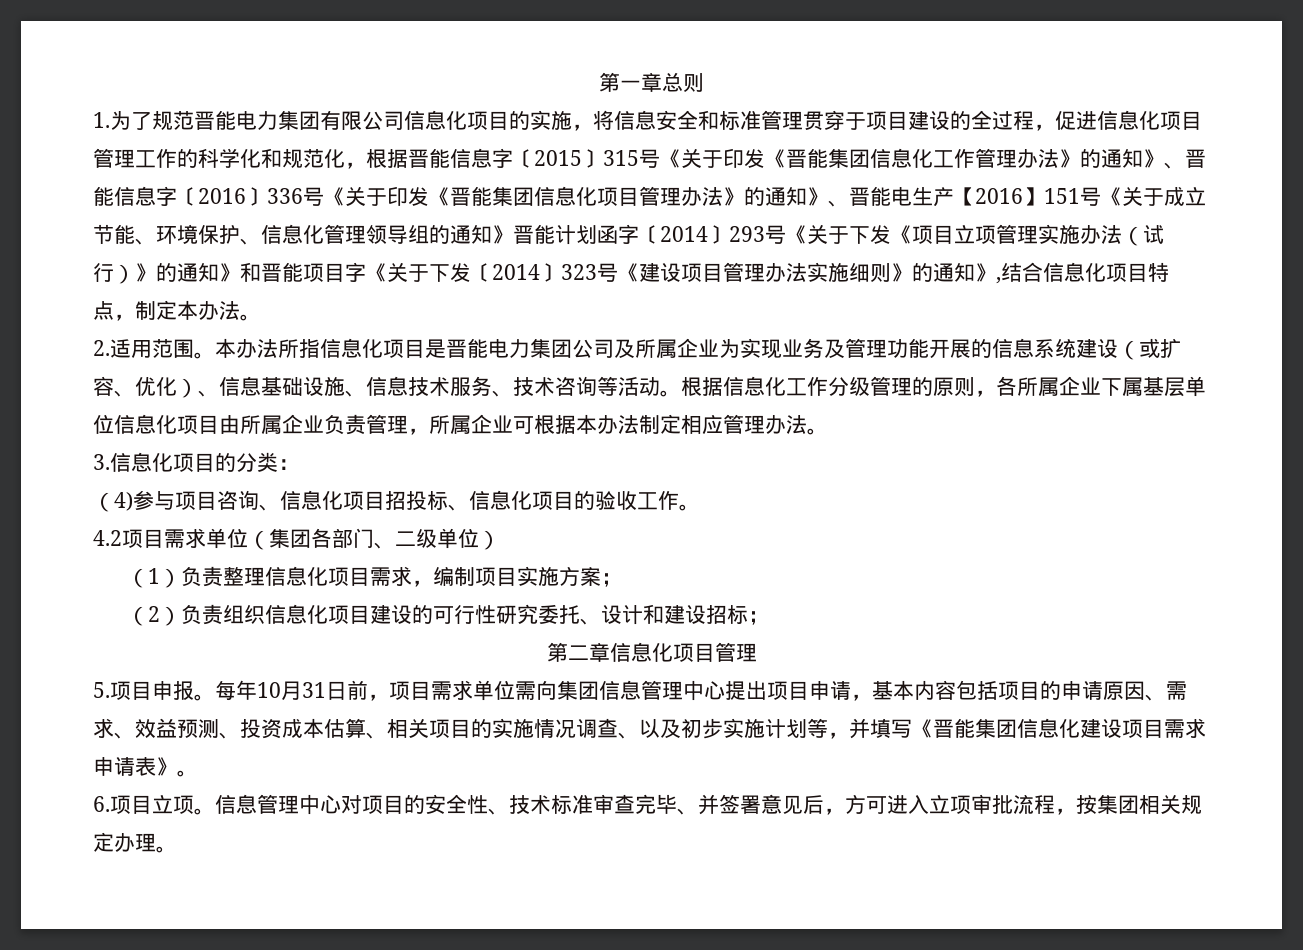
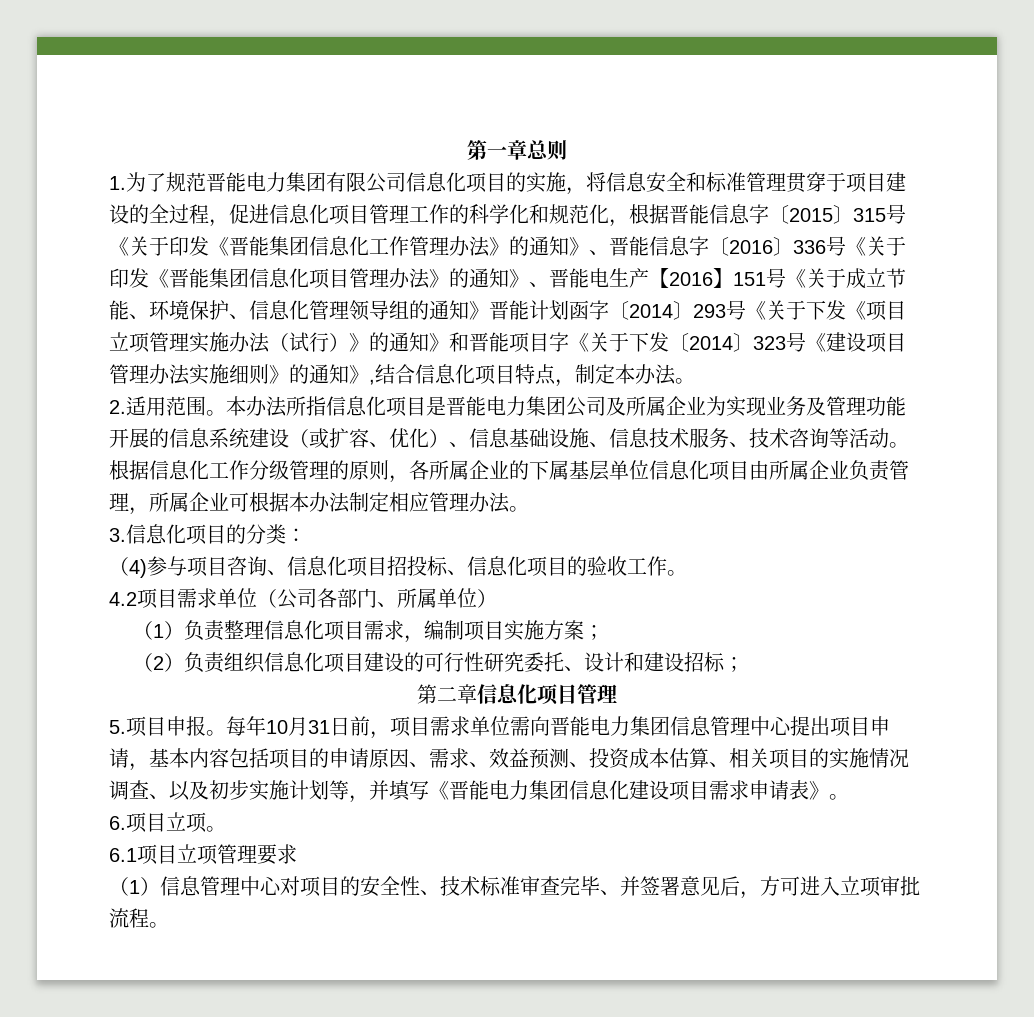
- 根据信息化工作分级管理的原则，各所属企业下属基层单位信息化项目由所属企业负责管理，所属企业可根据本办法制定相应管理办法。
+ 根据信息化工作分级管理的原则，各所属企业的下属基层单位信息化项目由所属企业负责管理，所属企业可根据本办法制定相应管理办法。
- 4.2项目需求单位（集团各部门、二级单位）
+ 4.2项目需求单位（公司各部门、所属单位）
- 每年10月31日前，项目需求单位需向集团信息管理中心提出项目申请，基本内容包括项目的申请原因、需求、效益预测、投资成本估算、相关项目的实施情况调查、以及初步实施计划等，并填写《晋能集团信息化建设项目需求申请表》。
+ 每年10月31日前，项目需求单位需向晋能电力集团信息管理中心提出项目申请，基本内容包括项目的申请原因、需求、效益预测、投资成本估算、相关项目的实施情况调查、以及初步实施计划等，并填写《晋能电力集团信息化建设项目需求申请表》。
- 6.项目立项。信息管理中心对项目的安全性、技术标准审查完毕、并签署意见后，方可进入立项审批流程，按集团相关规定办理。
+ 6.项目立项。
+ 6.1项目立项管理要求
+ （1）信息管理中心对项目的安全性、技术标准审查完毕、并签署意见后，方可进入立项审批流程。

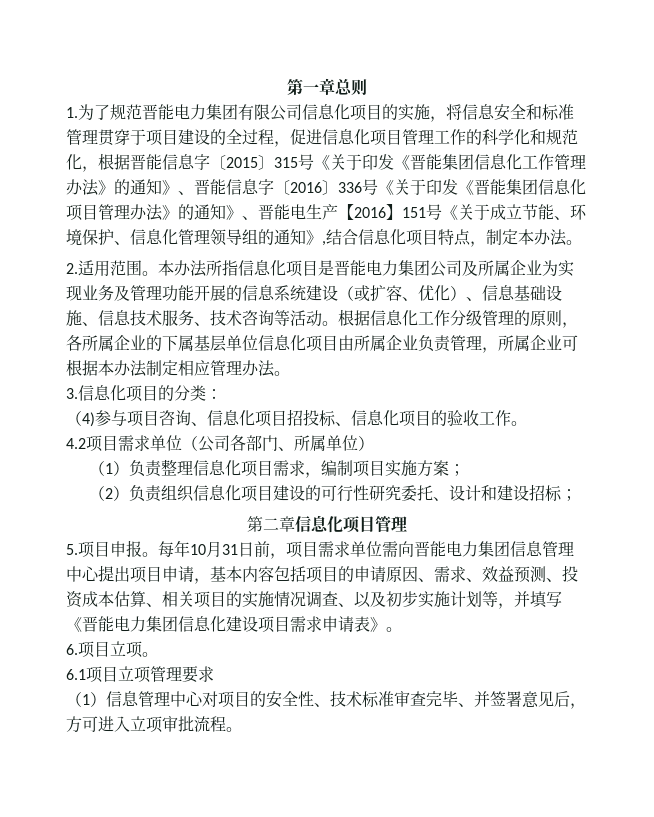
- 1.为了规范晋能电力集团有限公司信息化项目的实施，将信息安全和标准管理贯穿于项目建设的全过程，促进信息化项目管理工作的科学化和规范化，根据晋能信息字〔2015〕315号《关于印发《晋能集团信息化工作管理办法》的通知》、晋能信息字〔2016〕336号《关于印发《晋能集团信息化项目管理办法》的通知》、晋能电生产【2016】151号《关于成立节能、环境保护、信息化管理领导组的通知》晋能计划函字〔2014〕293号《关于下发《项目立项管理实施办法（试行）》的通知》和晋能项目字《关于下发〔2014〕323号《建设项目管理办法实施细则》的通知》,结合信息化项目特点，制定本办法。
+ 1.为了规范晋能电力集团有限公司信息化项目的实施，将信息安全和标准管理贯穿于项目建设的全过程，促进信息化项目管理工作的科学化和规范化，根据晋能信息字〔2015〕315号《关于印发《晋能集团信息化工作管理办法》的通知》、晋能信息字〔2016〕336号《关于印发《晋能集团信息化项目管理办法》的通知》、晋能电生产【2016】151号《关于成立节能、环境保护、信息化管理领导组的通知》,结合信息化项目特点，制定本办法。

